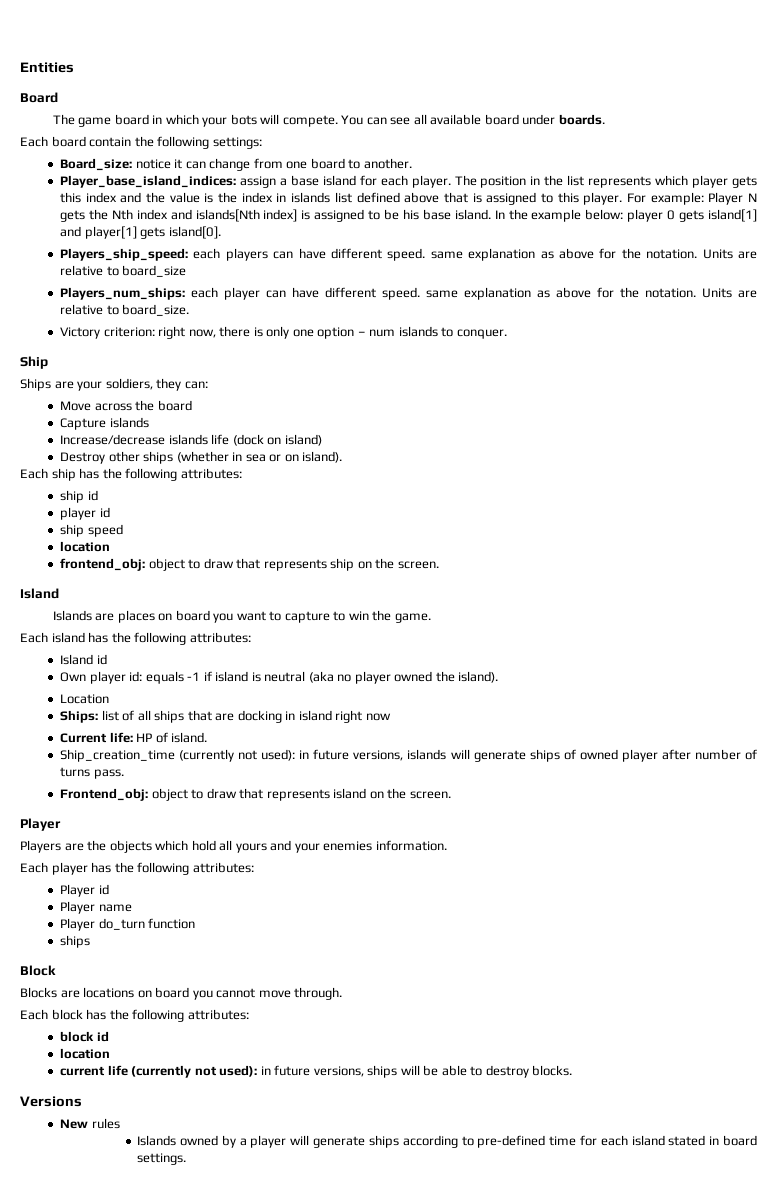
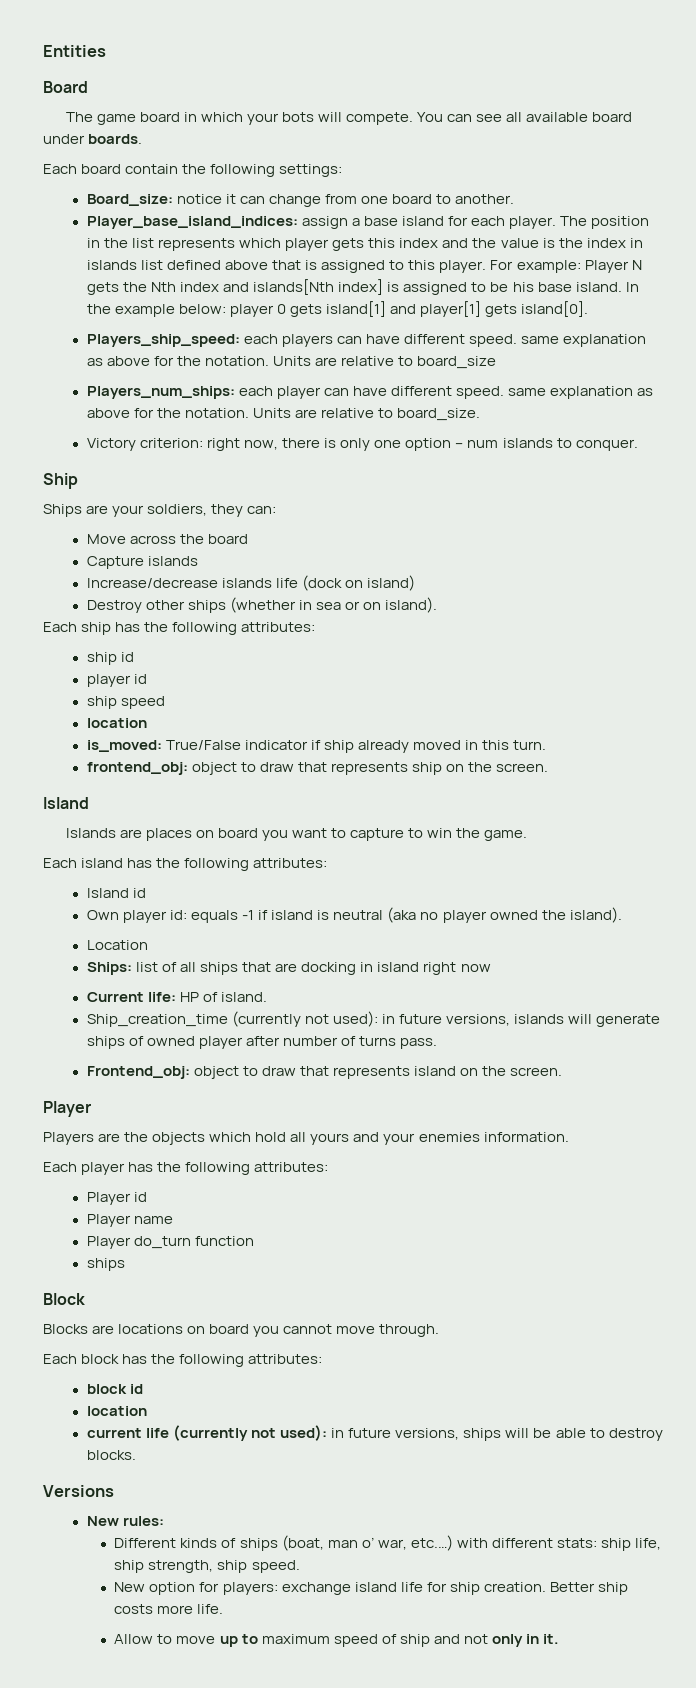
+ is_moved: True/False indicator if ship already moved in this turn.
- New rules
- Islands owned by a player will generate ships according to pre-defined time for each island stated in board settings.
+ New rules:
+ Different kinds of ships (boat, man o’ war, etc.…) with different stats: ship life, ship strength, ship speed.
+ New option for players: exchange island life for ship creation. Better ship costs more life.
+ Allow to move up to maximum speed of ship and not only in it.

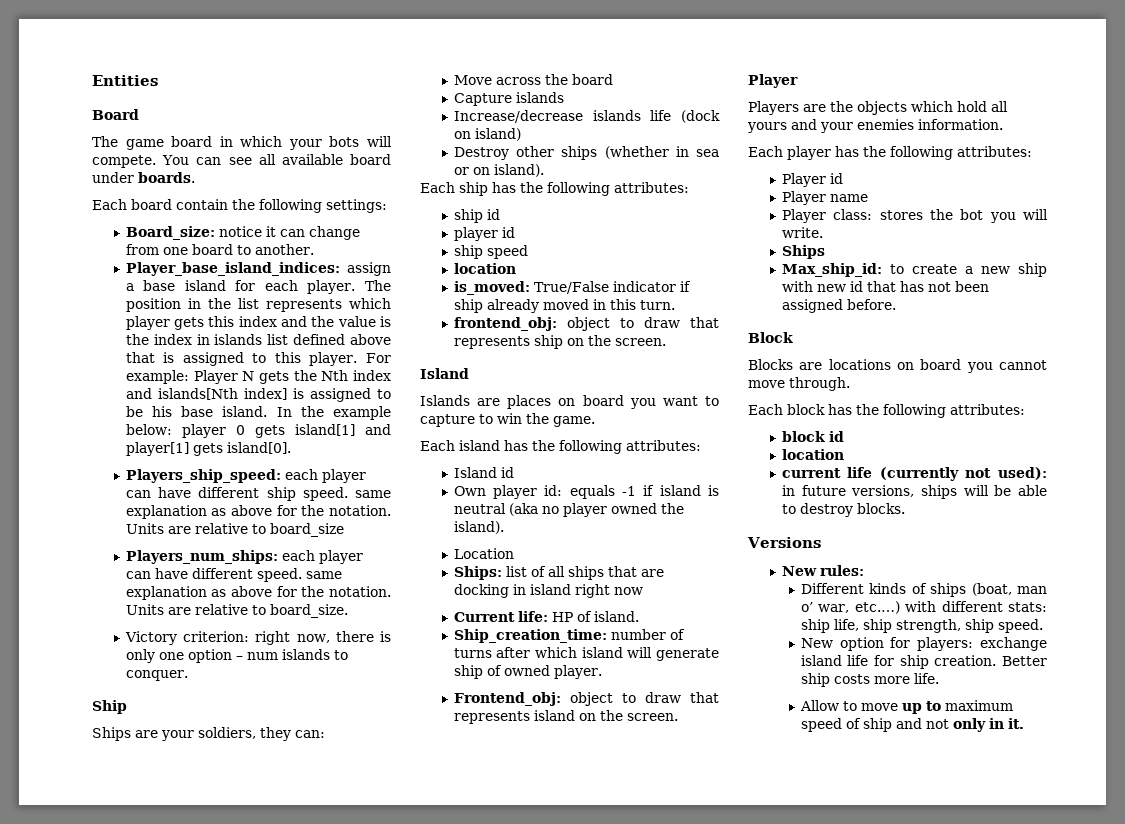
- Players_ship_speed: each players can have different speed. same explanation as above for the notation.
+ Players_ship_speed: each player can have different ship speed. same explanation as above for the notation.
- Ship_creation_time (currently not used): in future versions, islands will generate ships of owned player after number of turns pass.
+ Ship_creation_time: number of turns after which island will generate ship of owned player.
- Player do_turn function
- ships
+ Player class: stores the bot you will write.
+ Ships
+ Max_ship_id: to create a new ship with new id that has not been assigned before.

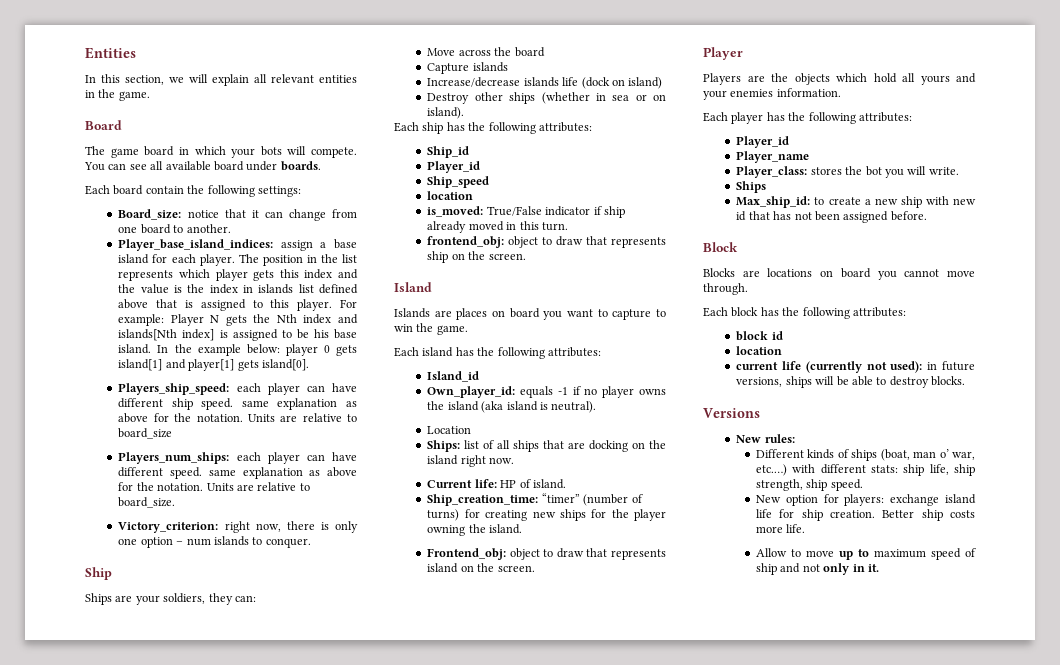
+ In this section, we will explain all relevant entities in the game.
- Board_size: notice it can change from one board to another.
+ Board_size: notice that it can change from one board to another.
- Victory criterion: right now, there is only one option – num islands to conquer.
+ Victory_criterion: right now, there is only one option – num islands to conquer.
- ship id
- player id
- ship speed
+ Ship_id
+ Player_id
+ Ship_speed
- Island id
- Own player id: equals -1 if island is neutral (aka no player owned the island).
+ Island_id
+ Own_player_id: equals -1 if no player owns the island (aka island is neutral).
- Ships: list of all ships that are docking in island right now
+ Ships: list of all ships that are docking on the island right now.
- Ship_creation_time: number of turns after which island will generate ship of owned player.
+ Ship_creation_time: “timer” (number of turns) for creating new ships for the player owning the island.
  Each player has the following attributes:
- Player id
- Player name
- Player class: stores the bot you will write.
+ Player_id
+ Player_name
+ Player_class: stores the bot you will write.

